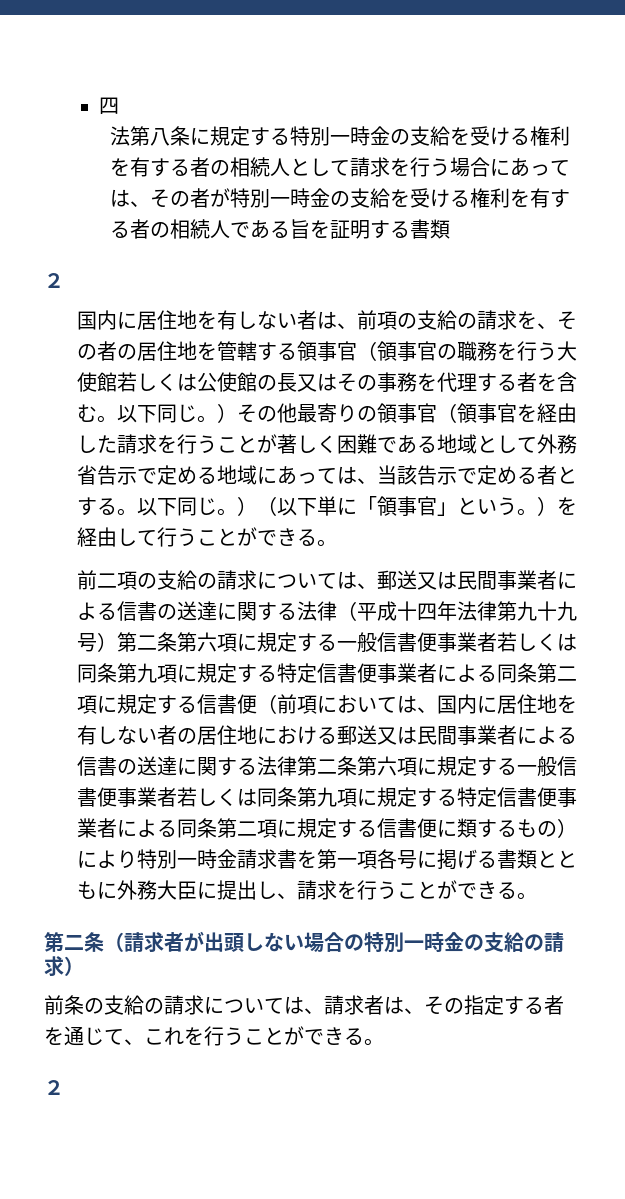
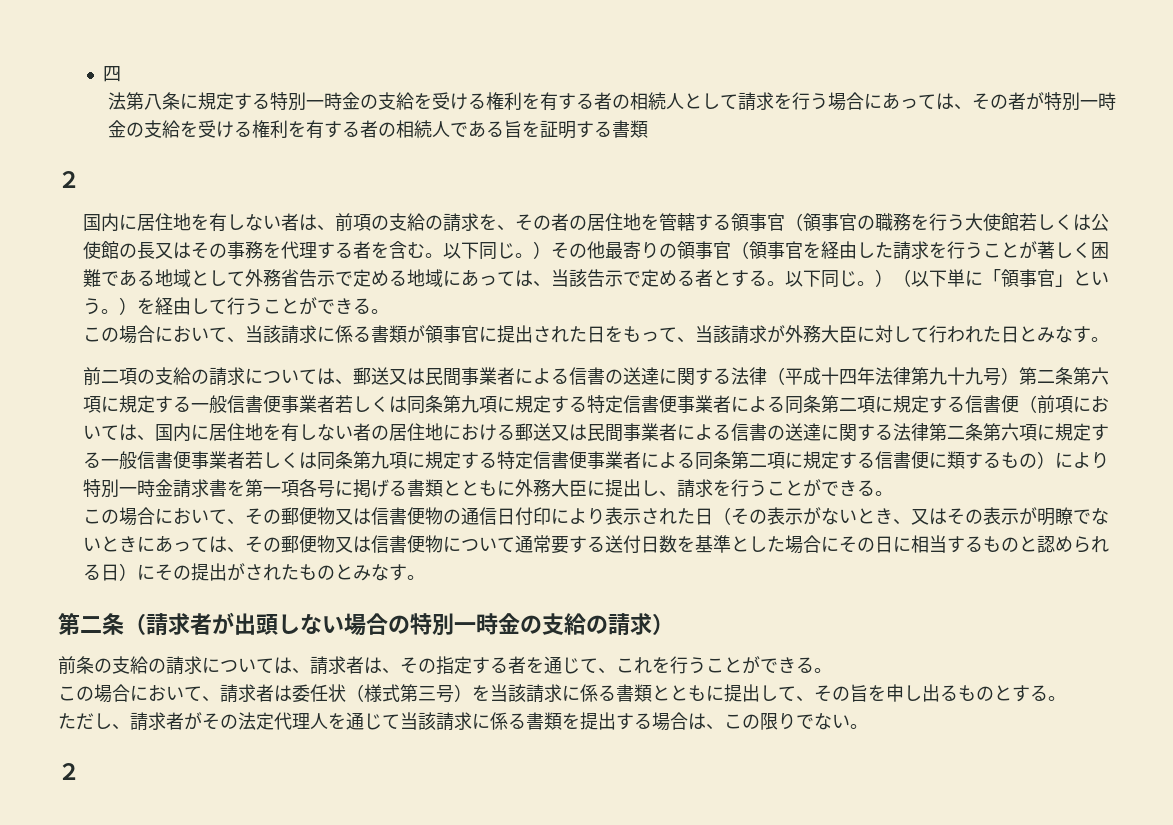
+ この場合において、当該請求に係る書類が領事官に提出された日をもって、当該請求が外務大臣に対して行われた日とみなす。
+ この場合において、その郵便物又は信書便物の通信日付印により表示された日（その表示がないとき、又はその表示が明瞭でないときにあっては、その郵便物又は信書便物について通常要する送付日数を基準とした場合にその日に相当するものと認められる日）にその提出がされたものとみなす。
+ この場合において、請求者は委任状（様式第三号）を当該請求に係る書類とともに提出して、その旨を申し出るものとする。
+ ただし、請求者がその法定代理人を通じて当該請求に係る書類を提出する場合は、この限りでない。

